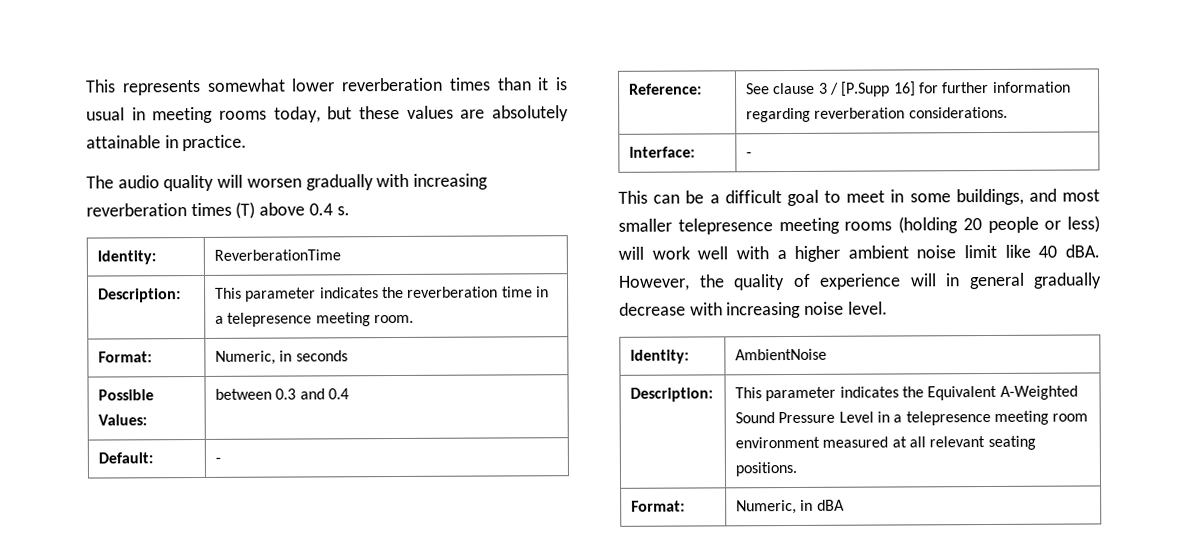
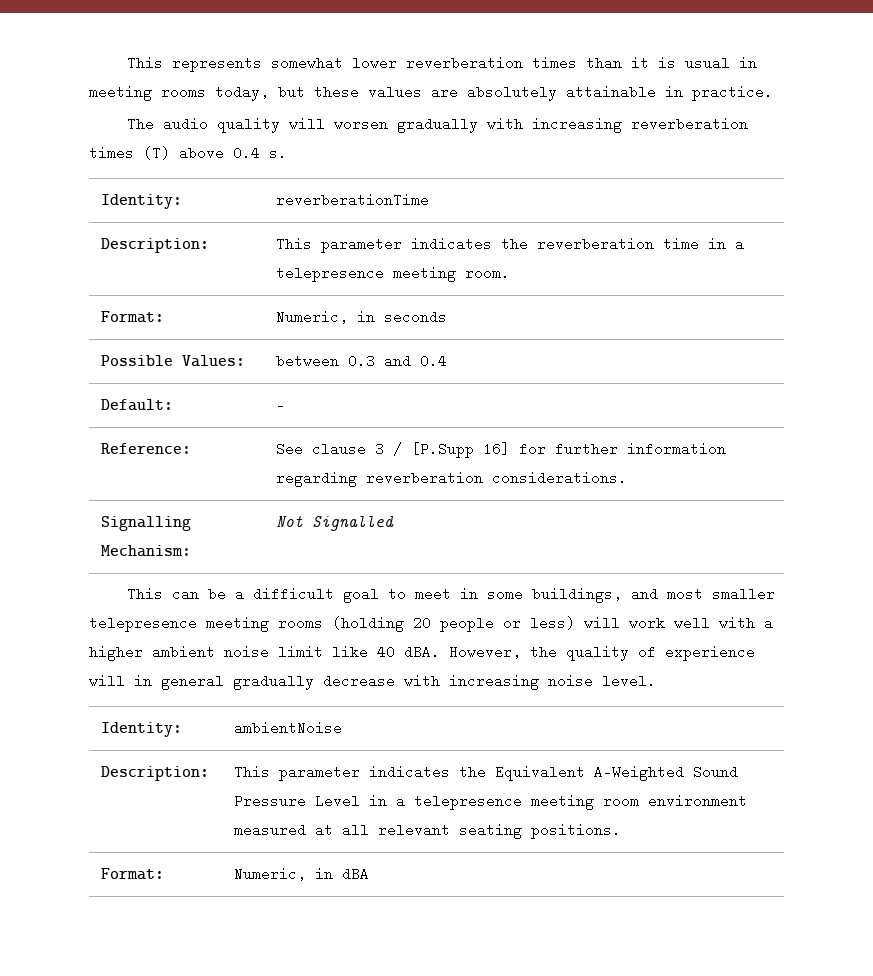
- Identity: | ReverberationTime
+ Identity: | reverberationTime
- Interface: | -
+ Signalling Mechanism: | Not Signalled
- Identity: | AmbientNoise
+ Identity: | ambientNoise

